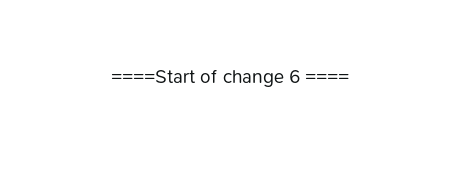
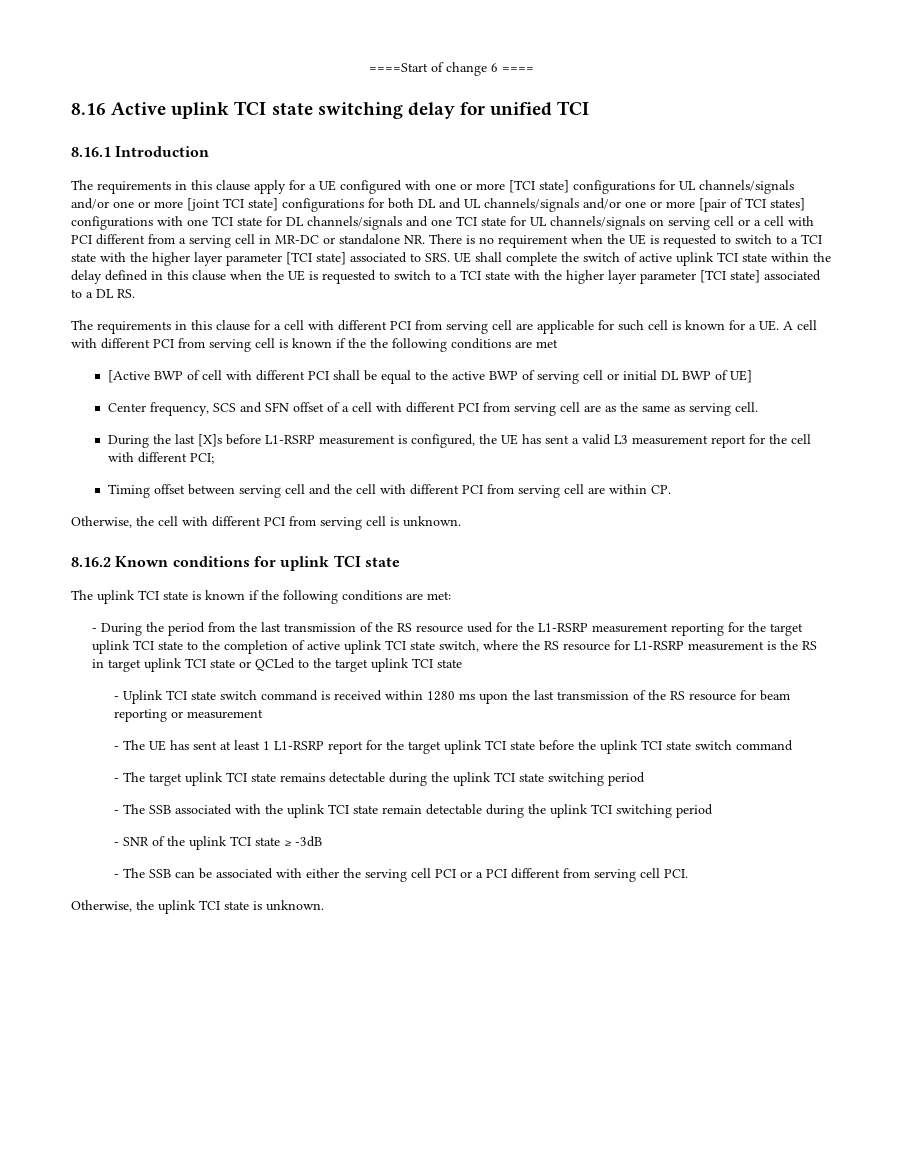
+ 8.16 Active uplink TCI state switching delay for unified TCI
+ 8.16.1 Introduction
+ The requirements in this clause apply for a UE configured with one or more [TCI state] configurations for UL channels/signals and/or one or more [joint TCI state] configurations for both DL and UL channels/signals and/or one or more [pair of TCI states] configurations with one TCI state for DL channels/signals and one TCI state for UL channels/signals on serving cell or a cell with PCI different from a serving cell in MR-DC or standalone NR. There is no requirement when the UE is requested to switch to a TCI state with the higher layer parameter [TCI state] associated to SRS. UE shall complete the switch of active uplink TCI state within the delay defined in this clause when the UE is requested to switch to a TCI state with the higher layer parameter [TCI state] associated to a DL RS.
+ The requirements in this clause for a cell with different PCI from serving cell are applicable for such cell is known for a UE. A cell with different PCI from serving cell is known if the the following conditions are met
+ [Active BWP of cell with different PCI shall be equal to the active BWP of serving cell or initial DL BWP of UE]
+ Center frequency, SCS and SFN offset of a cell with different PCI from serving cell are as the same as serving cell.
+ During the last [X]s before L1-RSRP measurement is configured, the UE has sent a valid L3 measurement report for the cell with different PCI;
+ Timing offset between serving cell and the cell with different PCI from serving cell are within CP.
+ Otherwise, the cell with different PCI from serving cell is unknown.
+ 8.16.2 Known conditions for uplink TCI state
+ The uplink TCI state is known if the following conditions are met:
+ - During the period from the last transmission of the RS resource used for the L1-RSRP measurement reporting for the target uplink TCI state to the completion of active uplink TCI state switch, where the RS resource for L1-RSRP measurement is the RS in target uplink TCI state or QCLed to the target uplink TCI state
+ - Uplink TCI state switch command is received within 1280 ms upon the last transmission of the RS resource for beam reporting or measurement
+ - The UE has sent at least 1 L1-RSRP report for the target uplink TCI state before the uplink TCI state switch command
+ - The target uplink TCI state remains detectable during the uplink TCI state switching period
+ - The SSB associated with the uplink TCI state remain detectable during the uplink TCI switching period
+ - SNR of the uplink TCI state ≥ -3dB
+ - The SSB can be associated with either the serving cell PCI or a PCI different from serving cell PCI.
+ Otherwise, the uplink TCI state is unknown.

